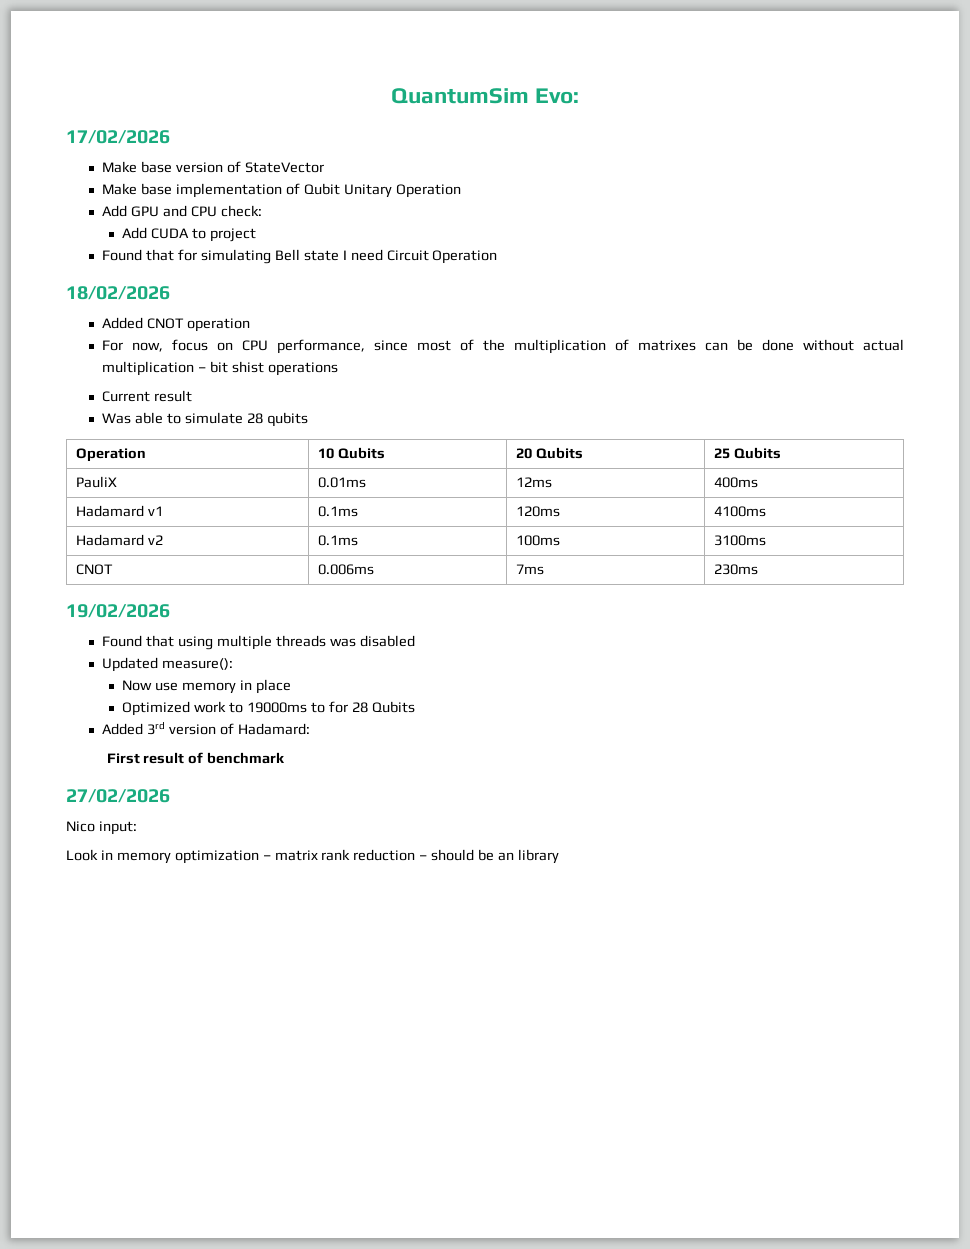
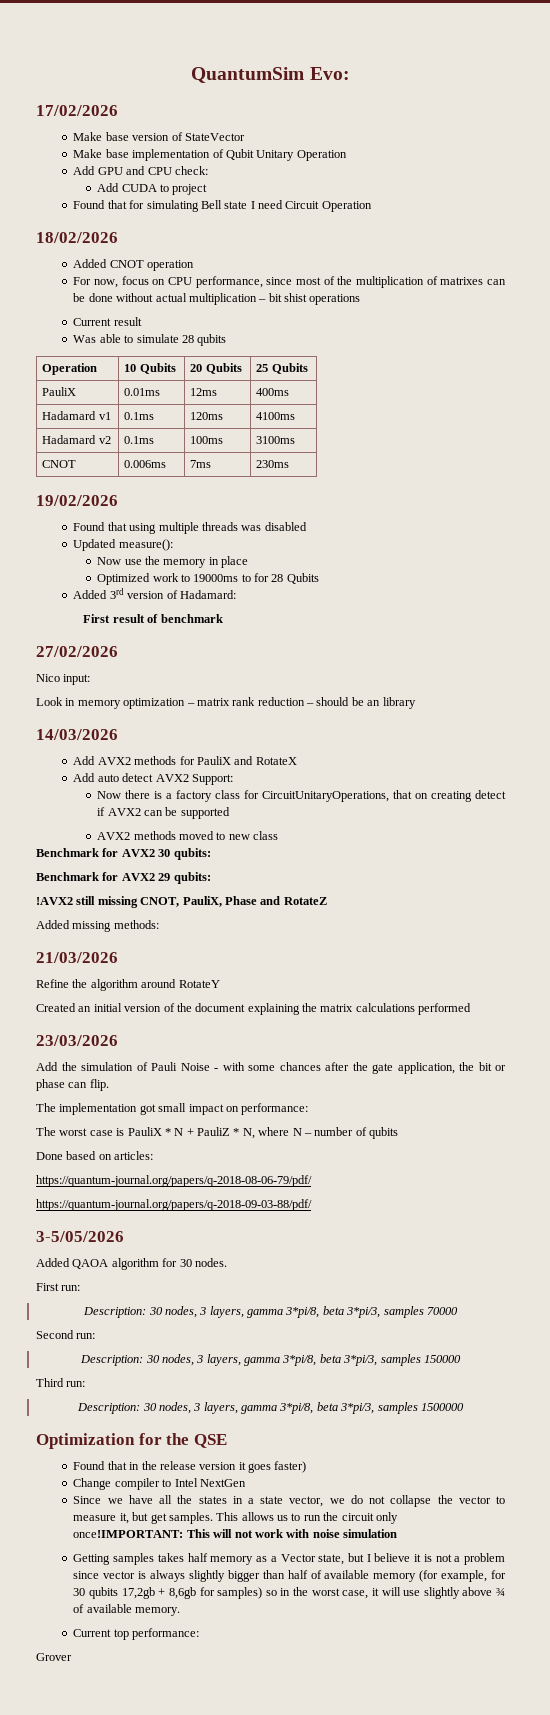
- Now use memory in place
+ Now use the memory in place
+ 14/03/2026
+ Add AVX2 methods for PauliX and RotateX
+ Add auto detect AVX2 Support:
+ Now there is a factory class for CircuitUnitaryOperations, that on creating detect if AVX2 can be supported
+ AVX2 methods moved to new class
+ Benchmark for AVX2 30 qubits:
+ Benchmark for AVX2 29 qubits:
+ !AVX2 still missing CNOT, PauliX, Phase and RotateZ
+ Added missing methods:
+ 21/03/2026
+ Refine the algorithm around RotateY
+ Created an initial version of the document explaining the matrix calculations performed
+ 23/03/2026
+ Add the simulation of Pauli Noise - with some chances after the gate application, the bit or phase can flip.
+ The implementation got small impact on performance:
+ The worst case is PauliX * N + PauliZ * N, where N – number of qubits
+ Done based on articles:
+ https://quantum-journal.org/papers/q-2018-08-06-79/pdf/
+ https://quantum-journal.org/papers/q-2018-09-03-88/pdf/
+ 3-5/05/2026
+ Added QAOA algorithm for 30 nodes.
+ First run:
+ Description: 30 nodes, 3 layers, gamma 3*pi/8, beta 3*pi/3, samples 70000
+ Second run:
+ Description: 30 nodes, 3 layers, gamma 3*pi/8, beta 3*pi/3, samples 150000
+ Third run:
+ Description: 30 nodes, 3 layers, gamma 3*pi/8, beta 3*pi/3, samples 1500000
+ Optimization for the QSE
+ Found that in the release version it goes faster)
+ Change compiler to Intel NextGen
+ Since we have all the states in a state vector, we do not collapse the vector to measure it, but get samples. This allows us to run the circuit only once!IMPORTANT: This will not work with noise simulation
+ Getting samples takes half memory as a Vector state, but I believe it is not a problem since vector is always slightly bigger than half of available memory (for example, for 30 qubits 17,2gb + 8,6gb for samples) so in the worst case, it will use slightly above ¾ of available memory.
+ Current top performance:
+ Grover

